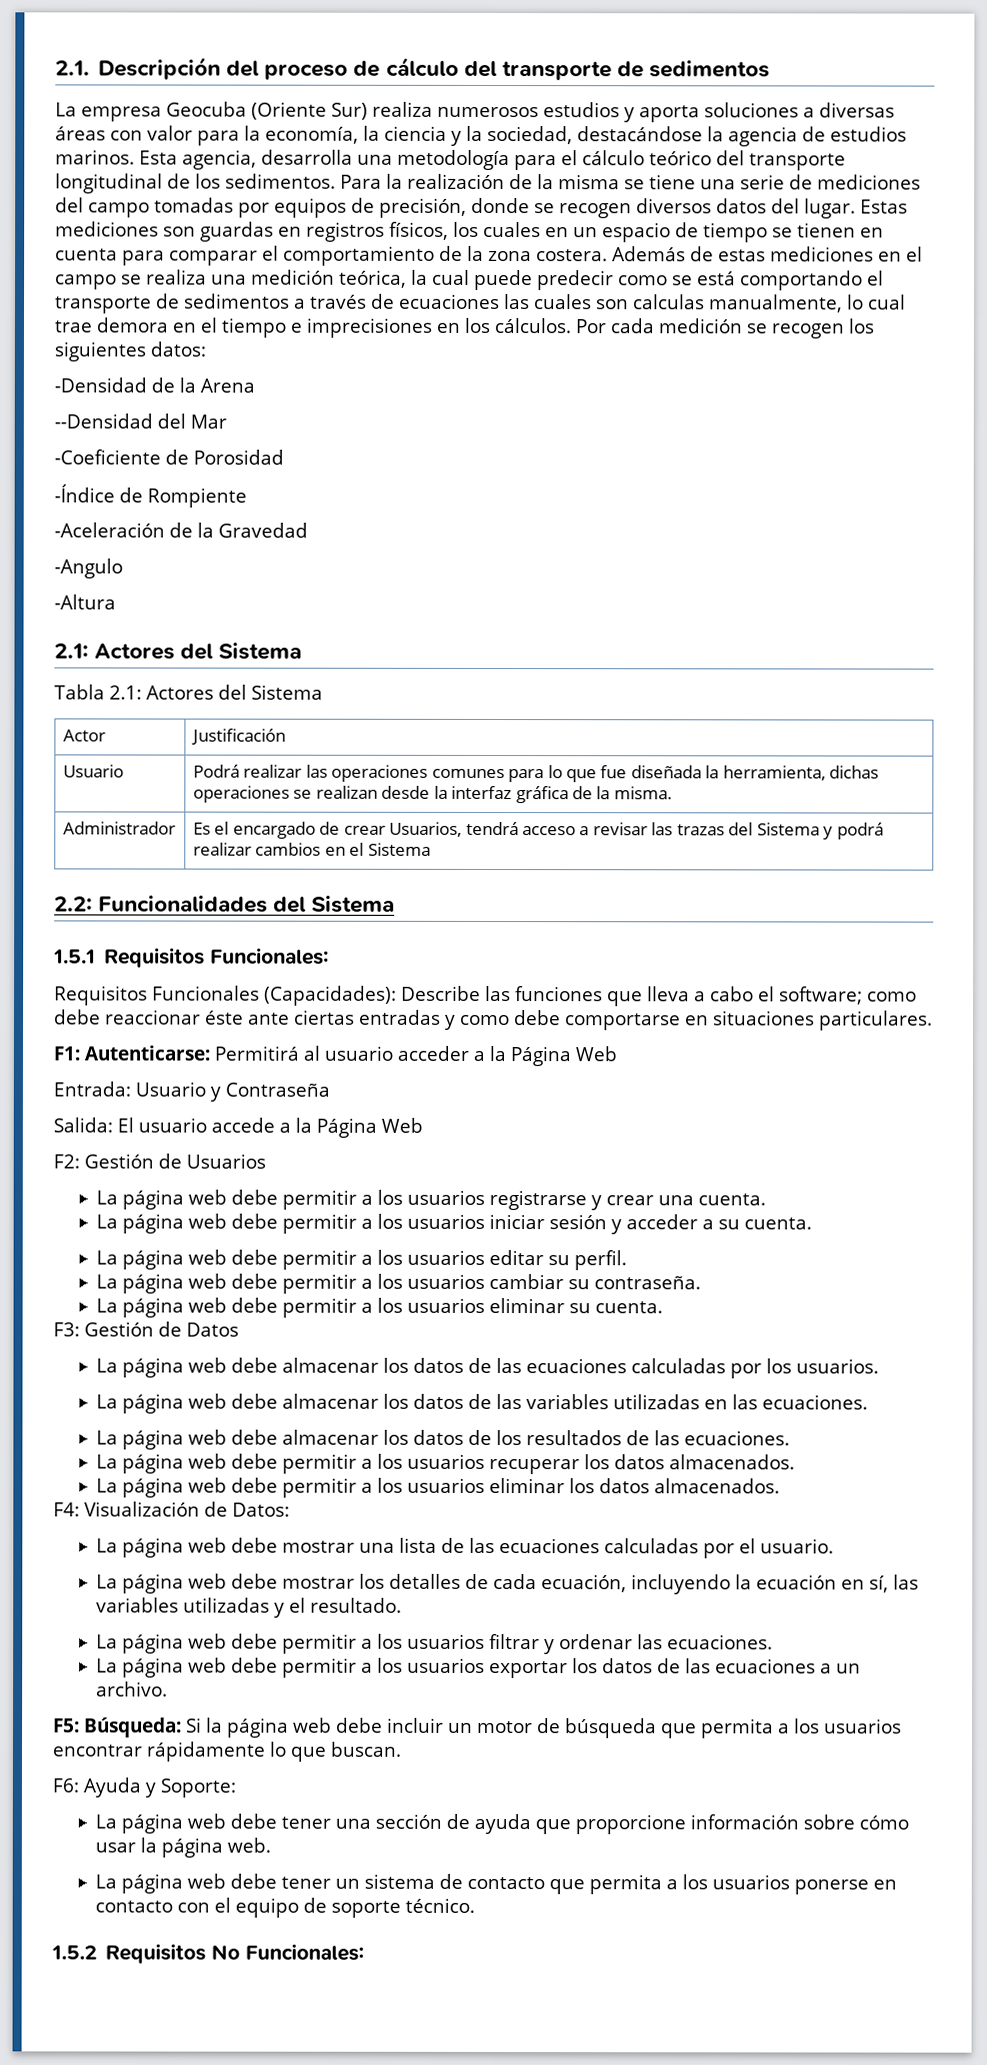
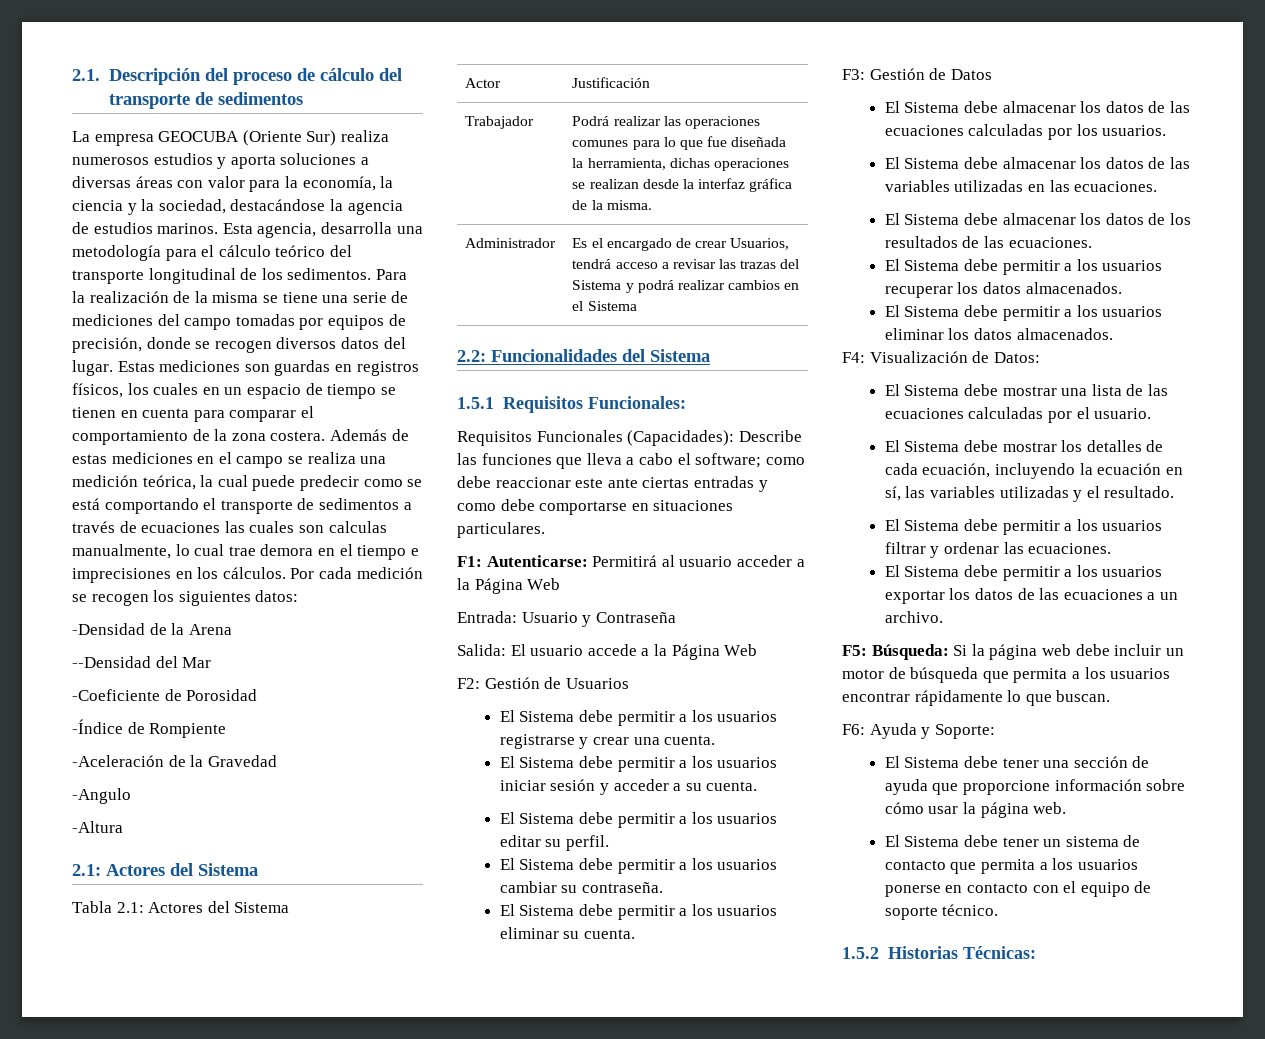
- La empresa Geocuba (Oriente Sur) realiza numerosos estudios y aporta soluciones a diversas áreas con valor para la economía, la ciencia y la sociedad, destacándose la agencia de estudios marinos.
+ La empresa GEOCUBA (Oriente Sur) realiza numerosos estudios y aporta soluciones a diversas áreas con valor para la economía, la ciencia y la sociedad, destacándose la agencia de estudios marinos.
- Usuario | Podrá realizar las operaciones comunes para lo que fue diseñada la herramienta, dichas operaciones se realizan desde la interfaz gráfica de la misma.
+ Trabajador | Podrá realizar las operaciones comunes para lo que fue diseñada la herramienta, dichas operaciones se realizan desde la interfaz gráfica de la misma.
- Requisitos Funcionales (Capacidades): Describe las funciones que lleva a cabo el software; como debe reaccionar éste ante ciertas entradas y como debe comportarse en situaciones particulares.
+ Requisitos Funcionales (Capacidades): Describe las funciones que lleva a cabo el software; como debe reaccionar este ante ciertas entradas y como debe comportarse en situaciones particulares.
- La página web debe permitir a los usuarios registrarse y crear una cuenta.
+ El Sistema debe permitir a los usuarios registrarse y crear una cuenta.
- La página web debe permitir a los usuarios iniciar sesión y acceder a su cuenta.
+ El Sistema debe permitir a los usuarios iniciar sesión y acceder a su cuenta.
- La página web debe permitir a los usuarios editar su perfil.
+ El Sistema debe permitir a los usuarios editar su perfil.
- La página web debe permitir a los usuarios cambiar su contraseña.
+ El Sistema debe permitir a los usuarios cambiar su contraseña.
- La página web debe permitir a los usuarios eliminar su cuenta.
+ El Sistema debe permitir a los usuarios eliminar su cuenta.
- La página web debe almacenar los datos de las ecuaciones calculadas por los usuarios.
+ El Sistema debe almacenar los datos de las ecuaciones calculadas por los usuarios.
- La página web debe almacenar los datos de las variables utilizadas en las ecuaciones.
+ El Sistema debe almacenar los datos de las variables utilizadas en las ecuaciones.
- La página web debe almacenar los datos de los resultados de las ecuaciones.
+ El Sistema debe almacenar los datos de los resultados de las ecuaciones.
- La página web debe permitir a los usuarios recuperar los datos almacenados.
+ El Sistema debe permitir a los usuarios recuperar los datos almacenados.
- La página web debe permitir a los usuarios eliminar los datos almacenados.
+ El Sistema debe permitir a los usuarios eliminar los datos almacenados.
- La página web debe mostrar una lista de las ecuaciones calculadas por el usuario.
+ El Sistema debe mostrar una lista de las ecuaciones calculadas por el usuario.
- La página web debe mostrar los detalles de cada ecuación, incluyendo la ecuación en sí, las variables utilizadas y el resultado.
+ El Sistema debe mostrar los detalles de cada ecuación, incluyendo la ecuación en sí, las variables utilizadas y el resultado.
- La página web debe permitir a los usuarios filtrar y ordenar las ecuaciones.
+ El Sistema debe permitir a los usuarios filtrar y ordenar las ecuaciones.
- La página web debe permitir a los usuarios exportar los datos de las ecuaciones a un archivo.
+ El Sistema debe permitir a los usuarios exportar los datos de las ecuaciones a un archivo.
- La página web debe tener una sección de ayuda que proporcione información sobre cómo usar la página web.
+ El Sistema debe tener una sección de ayuda que proporcione información sobre cómo usar la página web.
- La página web debe tener un sistema de contacto que permita a los usuarios ponerse en contacto con el equipo de soporte técnico.
+ El Sistema debe tener un sistema de contacto que permita a los usuarios ponerse en contacto con el equipo de soporte técnico.
- 1.5.2 Requisitos No Funcionales:
+ 1.5.2 Historias Técnicas:

